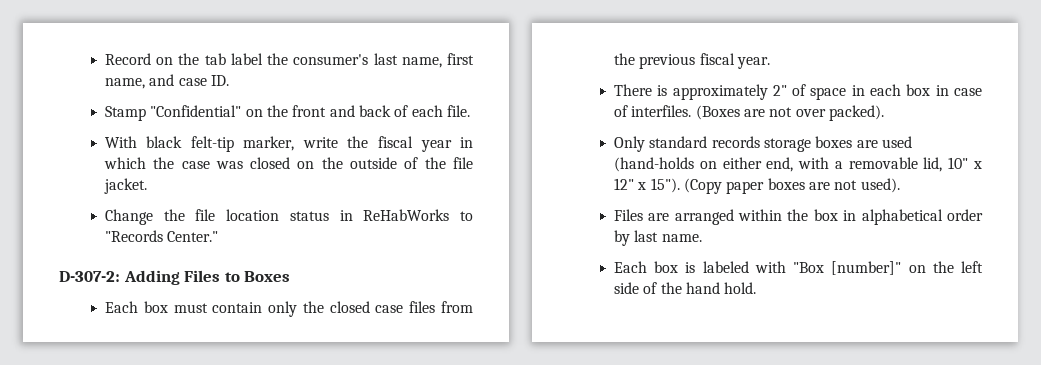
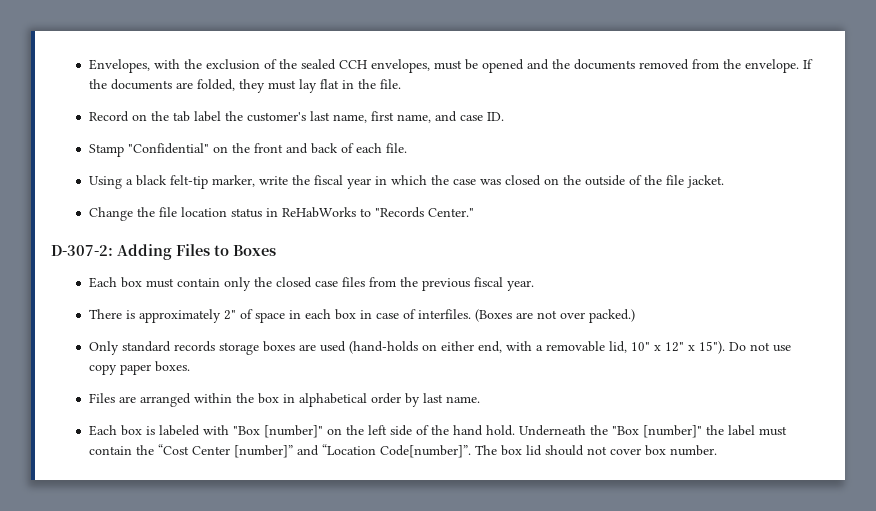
+ Envelopes, with the exclusion of the sealed CCH envelopes, must be opened and the documents removed from the envelope. If the documents are folded, they must lay flat in the file.
- Record on the tab label the consumer's last name, first name, and case ID.
+ Record on the tab label the customer's last name, first name, and case ID.
- With black felt-tip marker, write the fiscal year in which the case was closed on the outside of the file jacket.
+ Using a black felt-tip marker, write the fiscal year in which the case was closed on the outside of the file jacket.
- (Boxes are not over packed).
+ (Boxes are not over packed.)
- (Copy paper boxes are not used).
+ Do not use copy paper boxes.
+ Underneath the "Box [number]" the label must contain the “Cost Center [number]” and “Location Code[number]”. The box lid should not cover box number.

